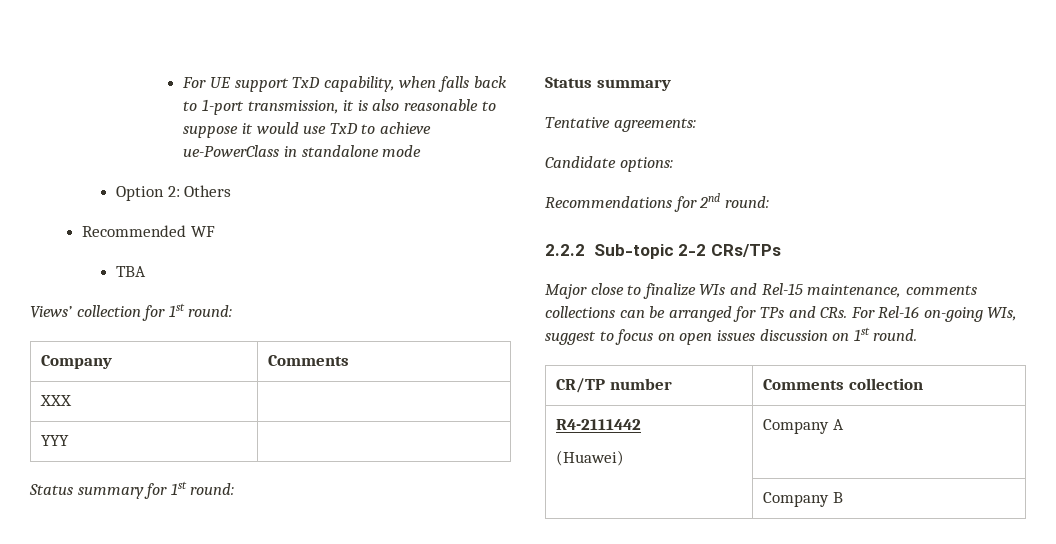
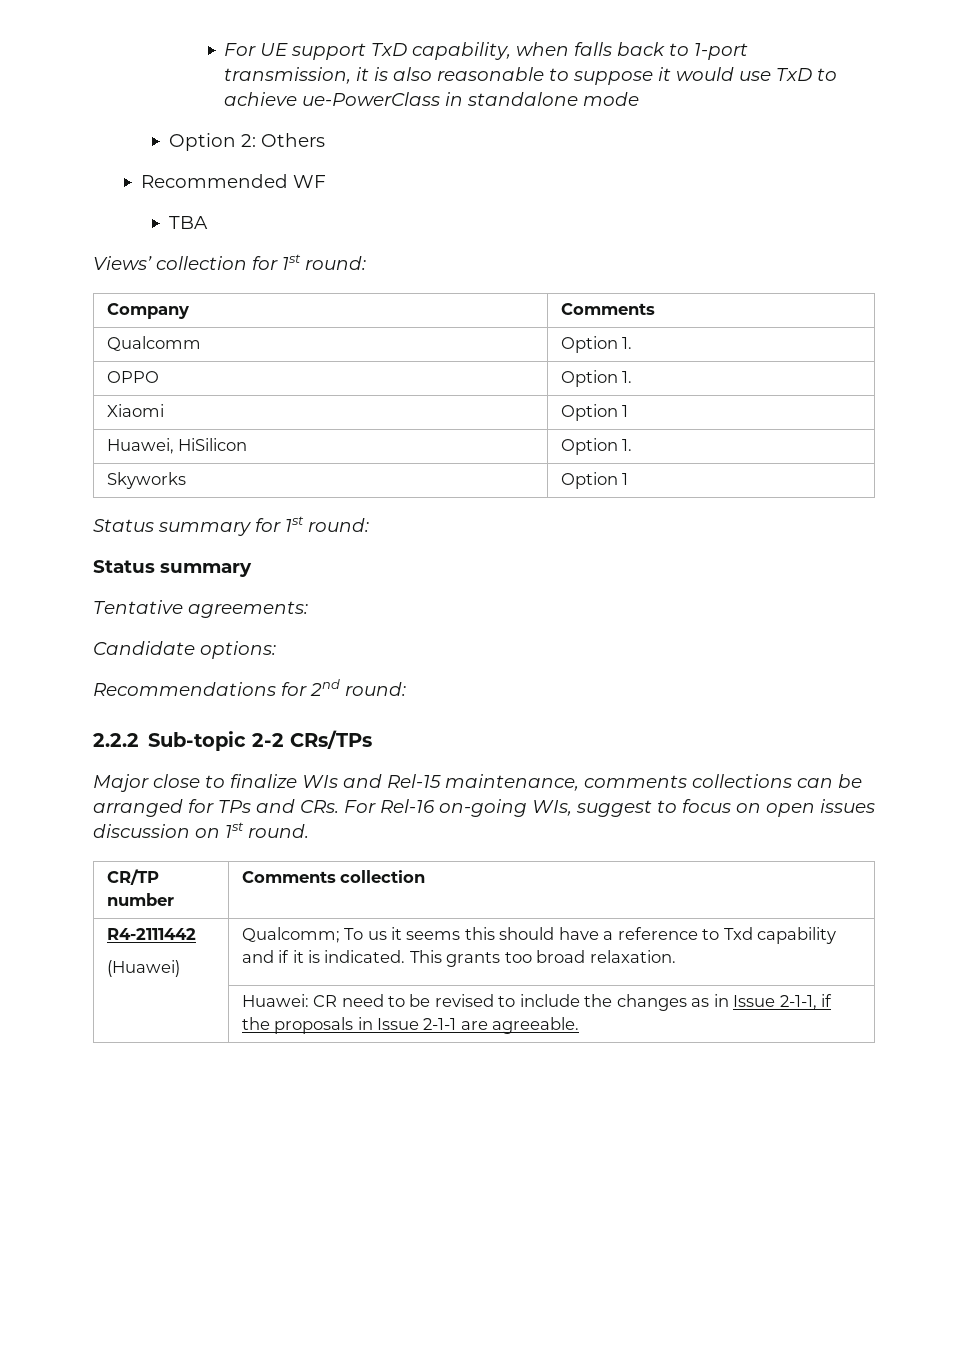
- XXX |
- YYY |
+ Qualcomm | Option 1.
+ OPPO | Option 1.
+ Xiaomi | Option 1
+ Huawei, HiSilicon | Option 1.
+ Skyworks | Option 1
  R4-2111442
- (Huawei) | Company A
- | Company B
+ (Huawei) | Qualcomm; To us it seems this should have a reference to Txd capability and if it is indicated. This grants too broad relaxation.
+ | Huawei: CR need to be revised to include the changes as in Issue 2-1-1, if the proposals in Issue 2-1-1 are agreeable.

